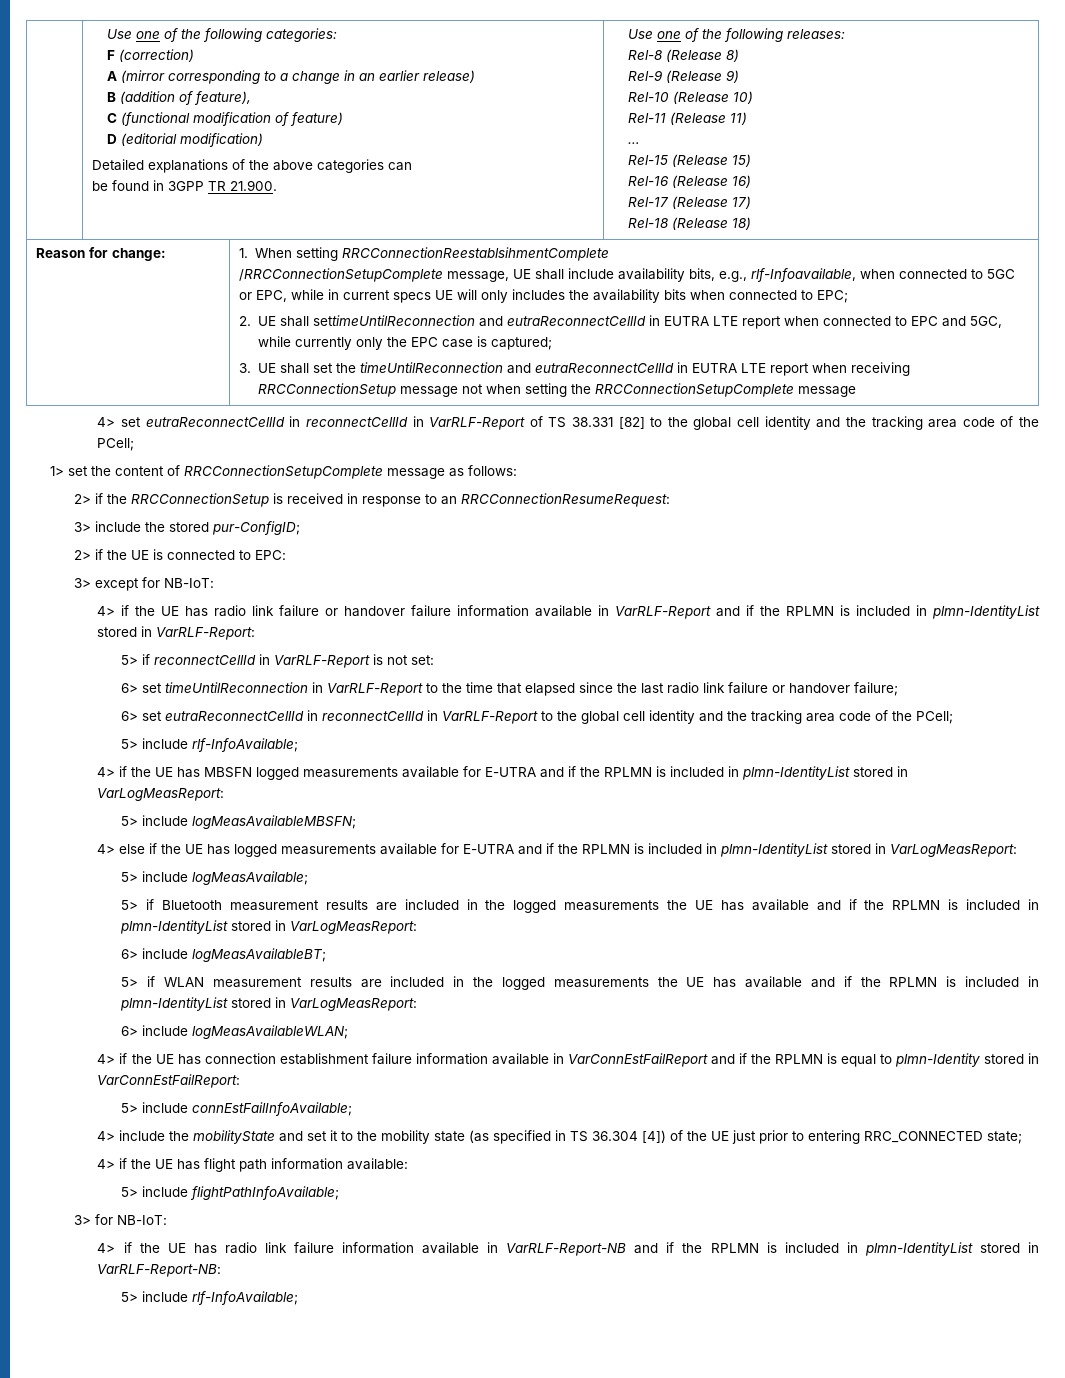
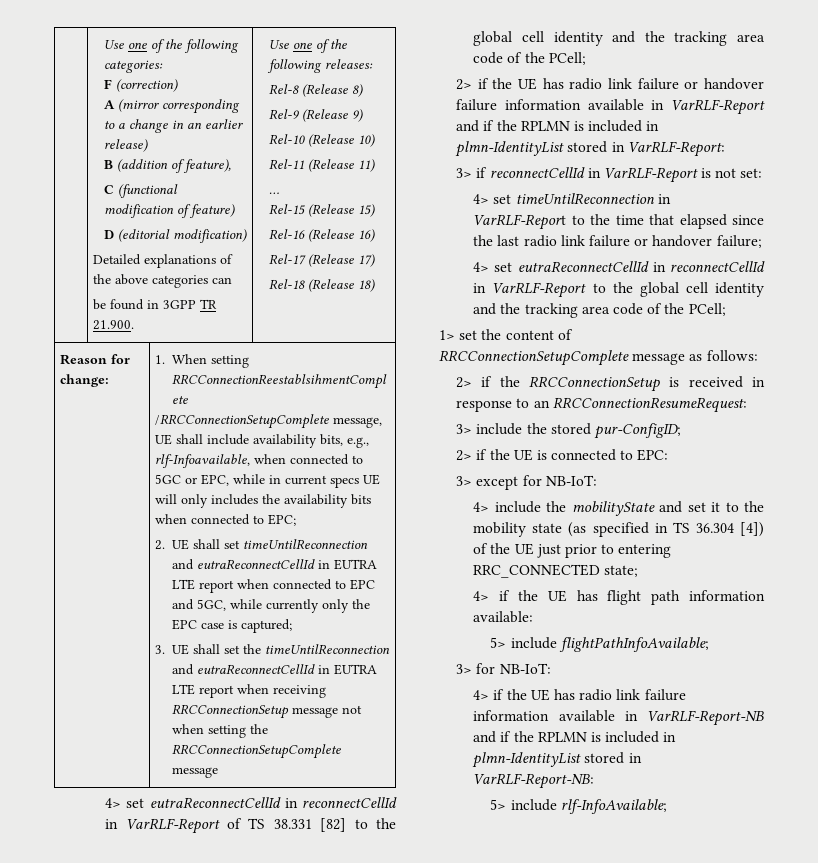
- 2. UE shall settimeUntilReconnection and eutraReconnectCellId in EUTRA LTE report when connected to EPC and 5GC, while currently only the EPC case is captured;
+ 2. UE shall set timeUntilReconnection and eutraReconnectCellId in EUTRA LTE report when connected to EPC and 5GC, while currently only the EPC case is captured;
+ 2> if the UE has radio link failure or handover failure information available in VarRLF-Report and if the RPLMN is included in plmn-IdentityList stored in VarRLF-Report:
+ 3> if reconnectCellId in VarRLF-Report is not set:
+ 4> set timeUntilReconnection in VarRLF-Report to the time that elapsed since the last radio link failure or handover failure;
+ 4> set eutraReconnectCellId in reconnectCellId in VarRLF-Report to the global cell identity and the tracking area code of the PCell;
- 4> if the UE has radio link failure or handover failure information available in VarRLF-Report and if the RPLMN is included in plmn-IdentityList stored in VarRLF-Report:
- 5> if reconnectCellId in VarRLF-Report is not set:
- 6> set timeUntilReconnection in VarRLF-Report to the time that elapsed since the last radio link failure or handover failure;
- 6> set eutraReconnectCellId in reconnectCellId in VarRLF-Report to the global cell identity and the tracking area code of the PCell;
- 5> include rlf-InfoAvailable;
- 4> if the UE has MBSFN logged measurements available for E-UTRA and if the RPLMN is included in plmn-IdentityList stored in VarLogMeasReport:
- 5> include logMeasAvailableMBSFN;
- 4> else if the UE has logged measurements available for E-UTRA and if the RPLMN is included in plmn-IdentityList stored in VarLogMeasReport:
- 5> include logMeasAvailable;
- 5> if Bluetooth measurement results are included in the logged measurements the UE has available and if the RPLMN is included in plmn-IdentityList stored in VarLogMeasReport:
- 6> include logMeasAvailableBT;
- 5> if WLAN measurement results are included in the logged measurements the UE has available and if the RPLMN is included in plmn-IdentityList stored in VarLogMeasReport:
- 6> include logMeasAvailableWLAN;
- 4> if the UE has connection establishment failure information available in VarConnEstFailReport and if the RPLMN is equal to plmn-Identity stored in VarConnEstFailReport:
- 5> include connEstFailInfoAvailable;

